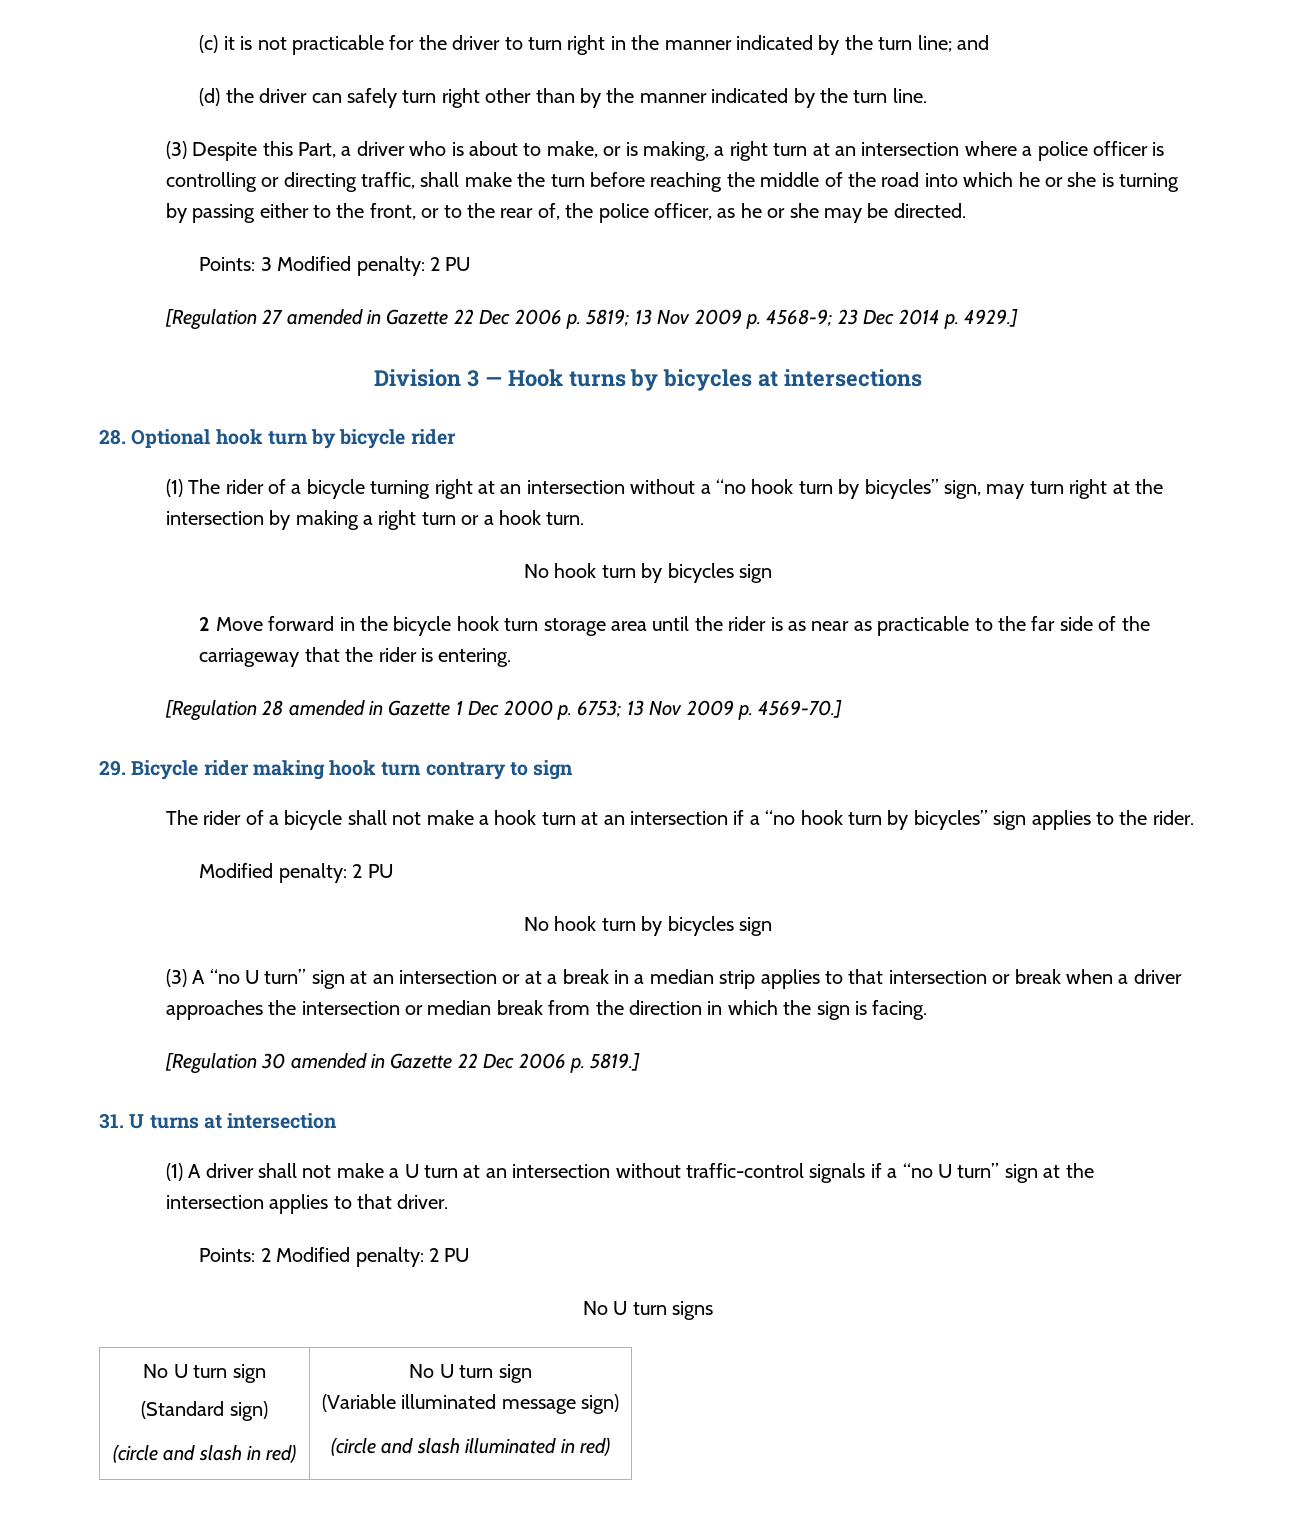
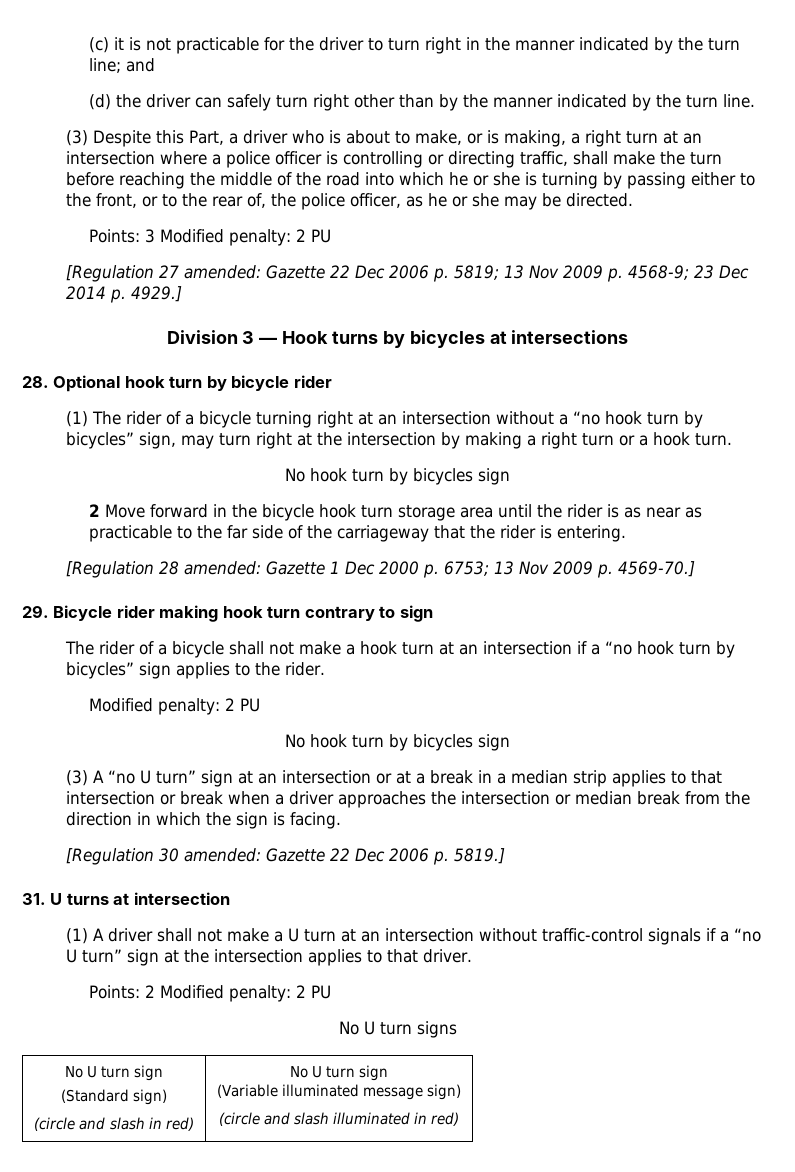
- [Regulation 27 amended in Gazette 22 Dec 2006 p. 5819; 13 Nov 2009 p. 4568-9; 23 Dec 2014 p. 4929.]
+ [Regulation 27 amended: Gazette 22 Dec 2006 p. 5819; 13 Nov 2009 p. 4568-9; 23 Dec 2014 p. 4929.]
- [Regulation 28 amended in Gazette 1 Dec 2000 p. 6753; 13 Nov 2009 p. 4569-70.]
+ [Regulation 28 amended: Gazette 1 Dec 2000 p. 6753; 13 Nov 2009 p. 4569-70.]
- [Regulation 30 amended in Gazette 22 Dec 2006 p. 5819.]
+ [Regulation 30 amended: Gazette 22 Dec 2006 p. 5819.]

